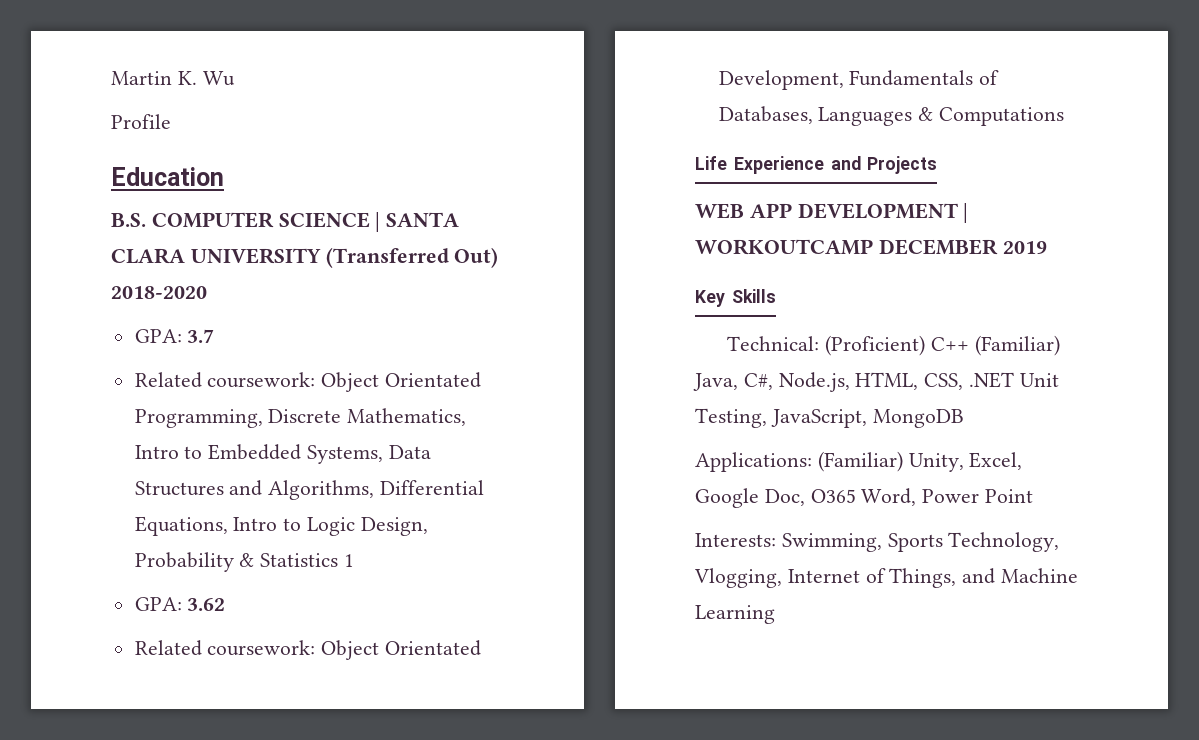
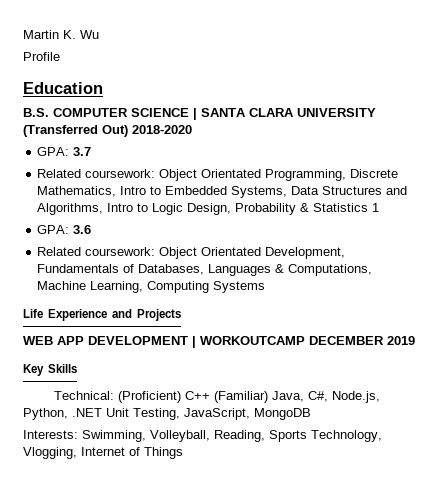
- Related coursework: Object Orientated Programming, Discrete Mathematics, Intro to Embedded Systems, Data Structures and Algorithms, Differential Equations, Intro to Logic Design, Probability & Statistics 1
+ Related coursework: Object Orientated Programming, Discrete Mathematics, Intro to Embedded Systems, Data Structures and Algorithms, Intro to Logic Design, Probability & Statistics 1
- GPA: 3.62
+ GPA: 3.6
- Related coursework: Object Orientated Development, Fundamentals of Databases, Languages & Computations
+ Related coursework: Object Orientated Development, Fundamentals of Databases, Languages & Computations, Machine Learning, Computing Systems
- Technical: (Proficient) C++ (Familiar) Java, C#, Node.js, HTML, CSS, .NET Unit Testing, JavaScript, MongoDB
+ Technical: (Proficient) C++ (Familiar) Java, C#, Node.js, Python, .NET Unit Testing, JavaScript, MongoDB
- Applications: (Familiar) Unity, Excel, Google Doc, O365 Word, Power Point
- Interests: Swimming, Sports Technology, Vlogging, Internet of Things, and Machine Learning
+ Interests: Swimming, Volleyball, Reading, Sports Technology, Vlogging, Internet of Things

